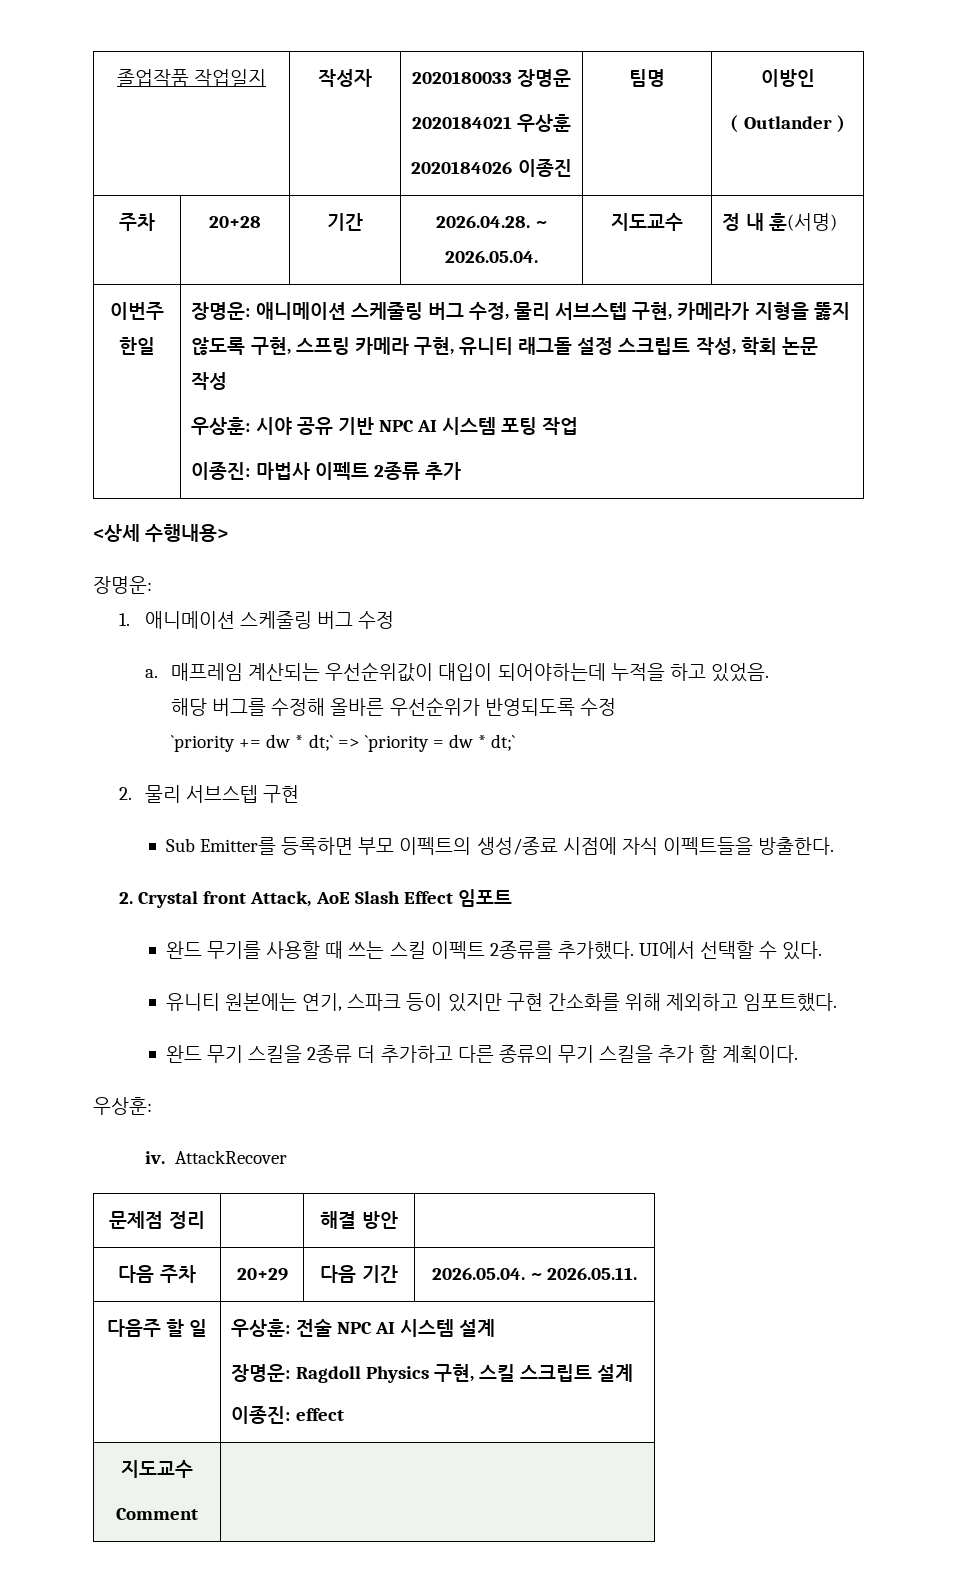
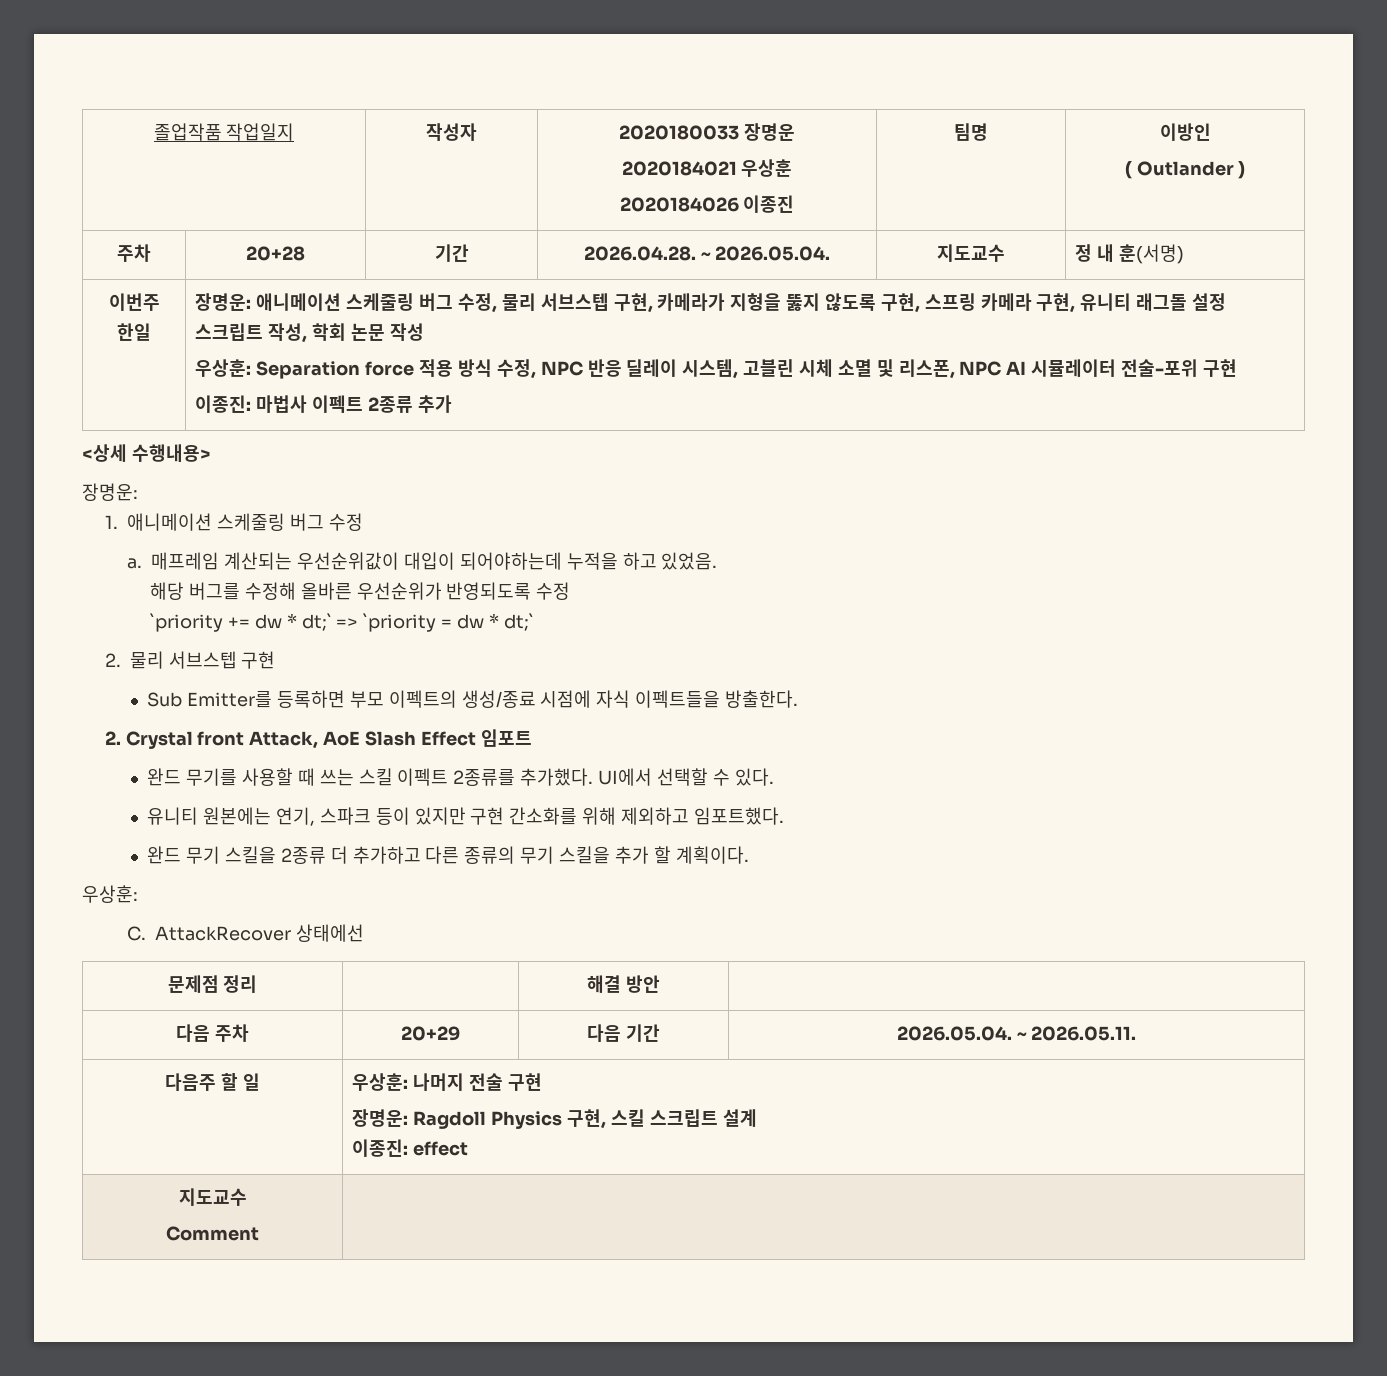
- 우상훈: 시야 공유 기반 NPC AI 시스템 포팅 작업
+ 우상훈: Separation force 적용 방식 수정, NPC 반응 딜레이 시스템, 고블린 시체 소멸 및 리스폰, NPC AI 시뮬레이터 전술-포위 구현
- iv. AttackRecover
+ C. AttackRecover 상태에선
- 다음주 할 일 | 우상훈: 전술 NPC AI 시스템 설계
+ 다음주 할 일 | 우상훈: 나머지 전술 구현

